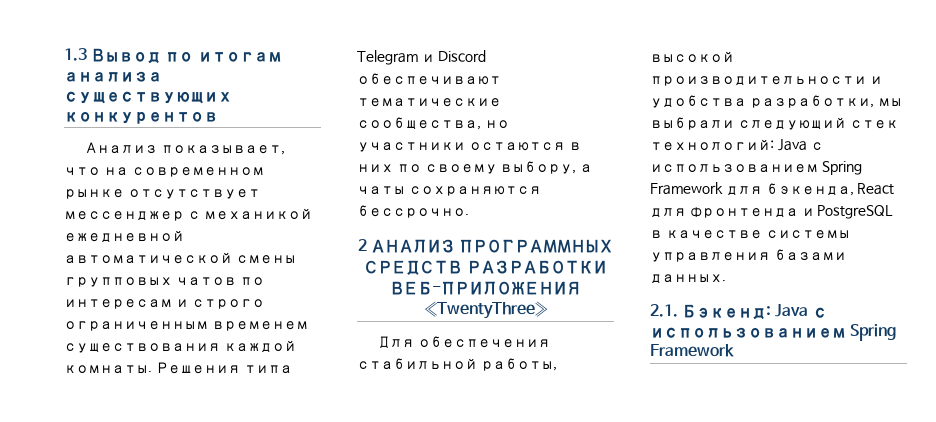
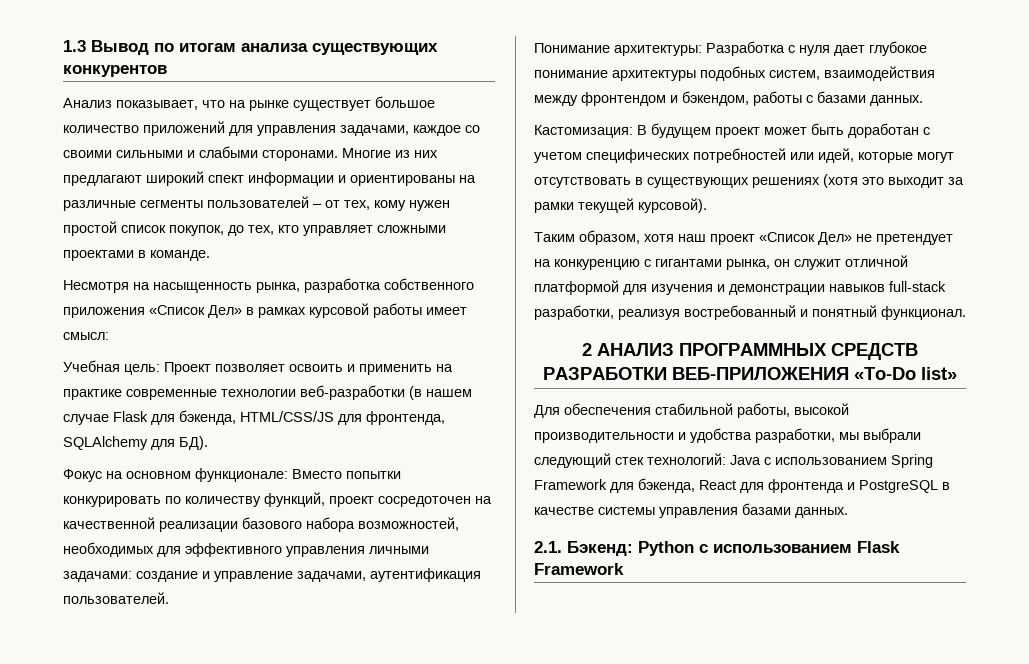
- Анализ показывает, что на современном рынке отсутствует мессенджер с механикой ежедневной автоматической смены групповых чатов по интересам и строго ограниченным временем существования каждой комнаты. Решения типа Telegram и Discord обеспечивают тематические сообщества, но участники остаются в них по своему выбору, а чаты сохраняются бессрочно.
+ Анализ показывает, что на рынке существует большое количество приложений для управления задачами, каждое со своими сильными и слабыми сторонами. Многие из них предлагают широкий спект информации и ориентированы на различные сегменты пользователей – от тех, кому нужен простой список покупок, до тех, кто управляет сложными проектами в команде.
+ Несмотря на насыщенность рынка, разработка собственного приложения «Список Дел» в рамках курсовой работы имеет смысл:
+ Учебная цель: Проект позволяет освоить и применить на практике современные технологии веб-разработки (в нашем случае Flask для бэкенда, HTML/CSS/JS для фронтенда, SQLAlchemy для БД).
+ Фокус на основном функционале: Вместо попытки конкурировать по количеству функций, проект сосредоточен на качественной реализации базового набора возможностей, необходимых для эффективного управления личными задачами: создание и управление задачами, аутентификация пользователей.
+ Понимание архитектуры: Разработка с нуля дает глубокое понимание архитектуры подобных систем, взаимодействия между фронтендом и бэкендом, работы с базами данных.
+ Кастомизация: В будущем проект может быть доработан с учетом специфических потребностей или идей, которые могут отсутствовать в существующих решениях (хотя это выходит за рамки текущей курсовой).
+ Таким образом, хотя наш проект «Список Дел» не претендует на конкуренцию с гигантами рынка, он служит отличной платформой для изучения и демонстрации навыков full-stack разработки, реализуя востребованный и понятный функционал.
- 2 АНАЛИЗ ПРОГРАММНЫХ СРЕДСТВ РАЗРАБОТКИ ВЕБ-ПРИЛОЖЕНИЯ «TwentyThree»
+ 2 АНАЛИЗ ПРОГРАММНЫХ СРЕДСТВ РАЗРАБОТКИ ВЕБ-ПРИЛОЖЕНИЯ «To-Do list»
- 2.1. Бэкенд: Java с использованием Spring Framework
+ 2.1. Бэкенд: Python с использованием Flask Framework

